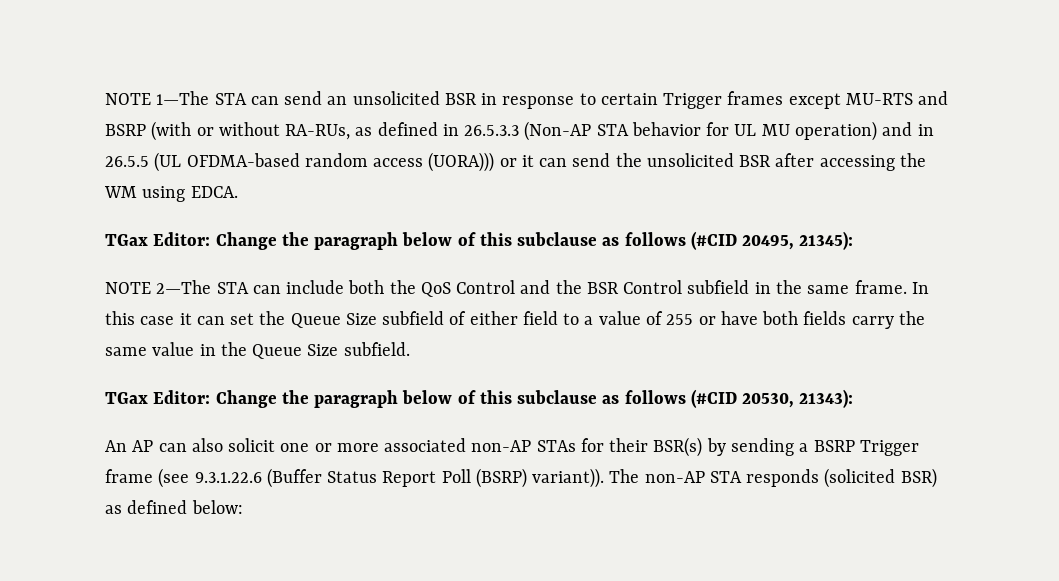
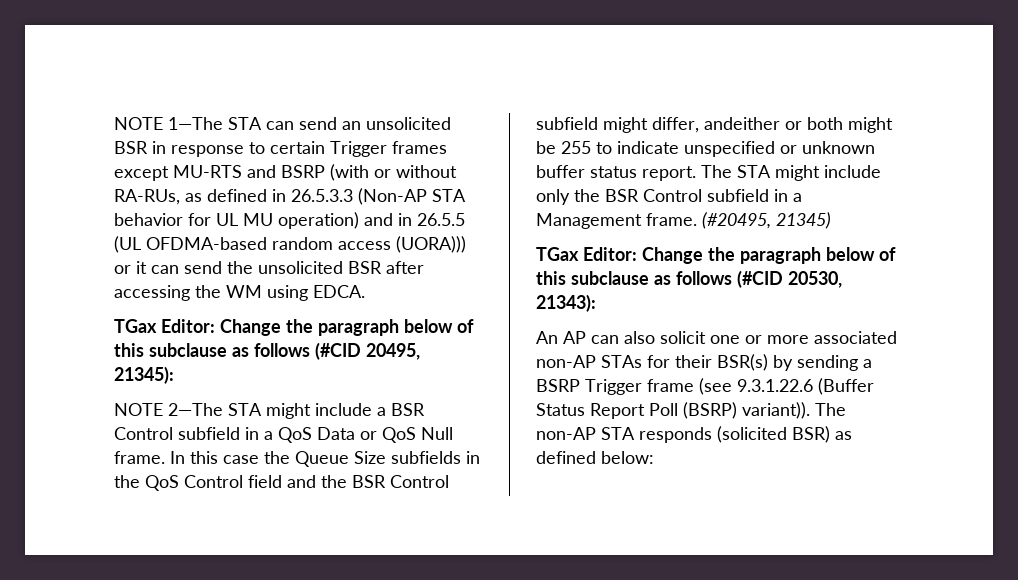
- NOTE 2—The STA can include both the QoS Control and the BSR Control subfield in the same frame. In this case it can set the Queue Size subfield of either field to a value of 255 or have both fields carry the same value in the Queue Size subfield.
+ NOTE 2—The STA might include a BSR Control subfield in a QoS Data or QoS Null frame. In this case the Queue Size subfields in the QoS Control field and the BSR Control subfield might differ, andeither or both might be 255 to indicate unspecified or unknown buffer status report. The STA might include only the BSR Control subfield in a Management frame. (#20495, 21345)

